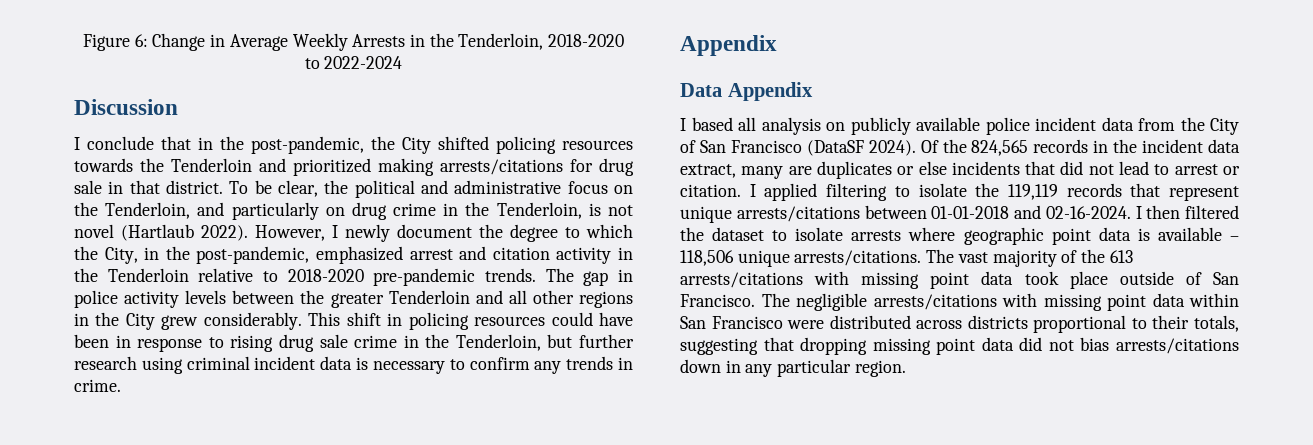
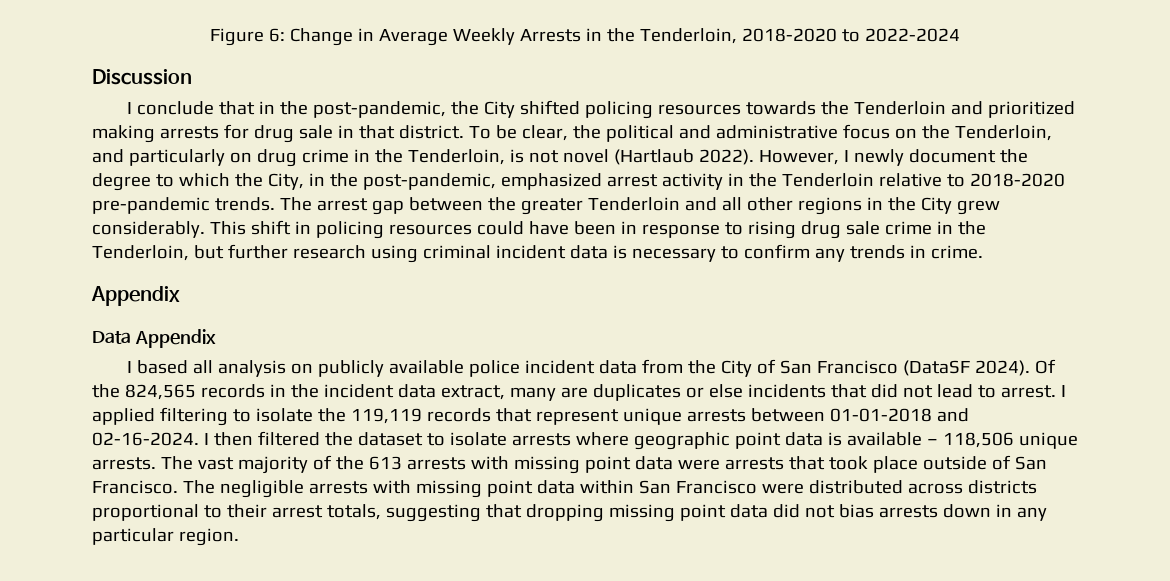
- I conclude that in the post-pandemic, the City shifted policing resources towards the Tenderloin and prioritized making arrests/citations for drug sale in that district.
+ I conclude that in the post-pandemic, the City shifted policing resources towards the Tenderloin and prioritized making arrests for drug sale in that district.
- However, I newly document the degree to which the City, in the post-pandemic, emphasized arrest and citation activity in the Tenderloin relative to 2018-2020 pre-pandemic trends.
+ However, I newly document the degree to which the City, in the post-pandemic, emphasized arrest activity in the Tenderloin relative to 2018-2020 pre-pandemic trends.
- The gap in police activity levels between the greater Tenderloin and all other regions in the City grew considerably.
+ The arrest gap between the greater Tenderloin and all other regions in the City grew considerably.
- Of the 824,565 records in the incident data extract, many are duplicates or else incidents that did not lead to arrest or citation.
+ Of the 824,565 records in the incident data extract, many are duplicates or else incidents that did not lead to arrest.
- I applied filtering to isolate the 119,119 records that represent unique arrests/citations between 01-01-2018 and 02-16-2024.
+ I applied filtering to isolate the 119,119 records that represent unique arrests between 01-01-2018 and 02-16-2024.
- I then filtered the dataset to isolate arrests where geographic point data is available – 118,506 unique arrests/citations.
+ I then filtered the dataset to isolate arrests where geographic point data is available – 118,506 unique arrests.
- The vast majority of the 613 arrests/citations with missing point data took place outside of San Francisco.
+ The vast majority of the 613 arrests with missing point data were arrests that took place outside of San Francisco.
- The negligible arrests/citations with missing point data within San Francisco were distributed across districts proportional to their totals, suggesting that dropping missing point data did not bias arrests/citations down in any particular region.
+ The negligible arrests with missing point data within San Francisco were distributed across districts proportional to their arrest totals, suggesting that dropping missing point data did not bias arrests down in any particular region.

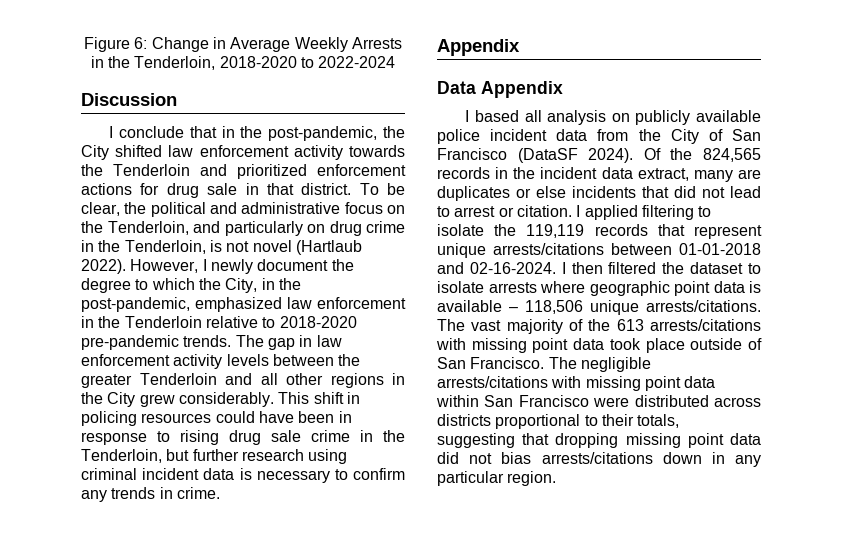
- I conclude that in the post-pandemic, the City shifted policing resources towards the Tenderloin and prioritized making arrests for drug sale in that district.
+ I conclude that in the post-pandemic, the City shifted law enforcement activity towards the Tenderloin and prioritized enforcement actions for drug sale in that district.
- However, I newly document the degree to which the City, in the post-pandemic, emphasized arrest activity in the Tenderloin relative to 2018-2020 pre-pandemic trends.
+ However, I newly document the degree to which the City, in the post-pandemic, emphasized law enforcement in the Tenderloin relative to 2018-2020 pre-pandemic trends.
- The arrest gap between the greater Tenderloin and all other regions in the City grew considerably.
+ The gap in law enforcement activity levels between the greater Tenderloin and all other regions in the City grew considerably.
- Of the 824,565 records in the incident data extract, many are duplicates or else incidents that did not lead to arrest.
+ Of the 824,565 records in the incident data extract, many are duplicates or else incidents that did not lead to arrest or citation.
- I applied filtering to isolate the 119,119 records that represent unique arrests between 01-01-2018 and 02-16-2024.
+ I applied filtering to isolate the 119,119 records that represent unique arrests/citations between 01-01-2018 and 02-16-2024.
- I then filtered the dataset to isolate arrests where geographic point data is available – 118,506 unique arrests.
+ I then filtered the dataset to isolate arrests where geographic point data is available – 118,506 unique arrests/citations.
- The vast majority of the 613 arrests with missing point data were arrests that took place outside of San Francisco.
+ The vast majority of the 613 arrests/citations with missing point data took place outside of San Francisco.
- The negligible arrests with missing point data within San Francisco were distributed across districts proportional to their arrest totals, suggesting that dropping missing point data did not bias arrests down in any particular region.
+ The negligible arrests/citations with missing point data within San Francisco were distributed across districts proportional to their totals, suggesting that dropping missing point data did not bias arrests/citations down in any particular region.

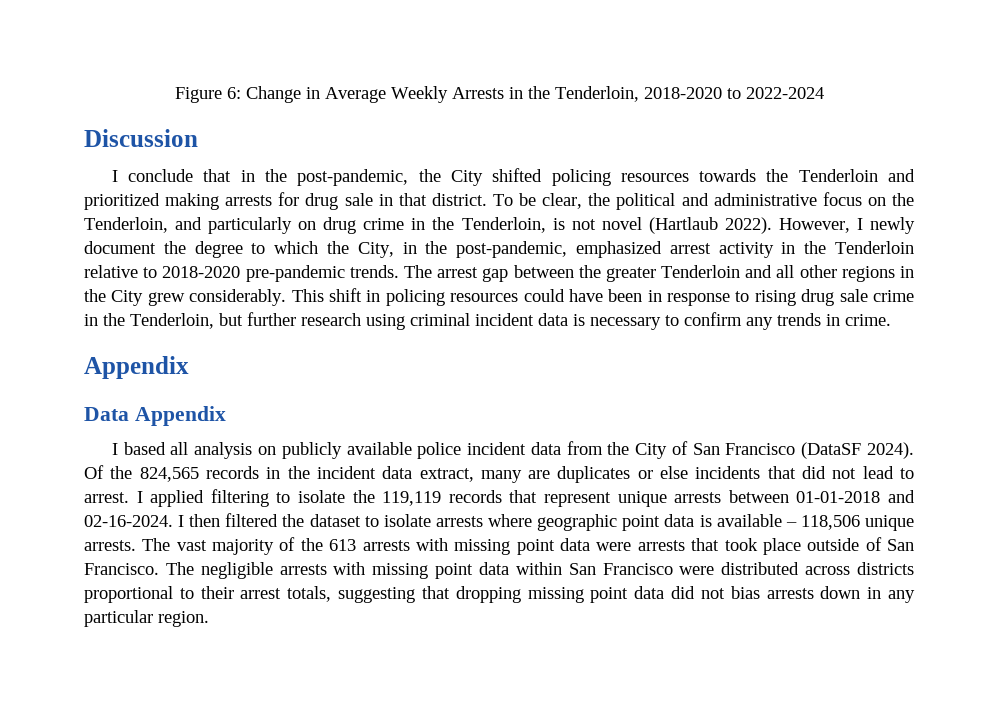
- I conclude that in the post-pandemic, the City shifted law enforcement activity towards the Tenderloin and prioritized enforcement actions for drug sale in that district.
+ I conclude that in the post-pandemic, the City shifted policing resources towards the Tenderloin and prioritized making arrests for drug sale in that district.
- However, I newly document the degree to which the City, in the post-pandemic, emphasized law enforcement in the Tenderloin relative to 2018-2020 pre-pandemic trends.
+ However, I newly document the degree to which the City, in the post-pandemic, emphasized arrest activity in the Tenderloin relative to 2018-2020 pre-pandemic trends.
- The gap in law enforcement activity levels between the greater Tenderloin and all other regions in the City grew considerably.
+ The arrest gap between the greater Tenderloin and all other regions in the City grew considerably.
- Of the 824,565 records in the incident data extract, many are duplicates or else incidents that did not lead to arrest or citation.
+ Of the 824,565 records in the incident data extract, many are duplicates or else incidents that did not lead to arrest.
- I applied filtering to isolate the 119,119 records that represent unique arrests/citations between 01-01-2018 and 02-16-2024.
+ I applied filtering to isolate the 119,119 records that represent unique arrests between 01-01-2018 and 02-16-2024.
- I then filtered the dataset to isolate arrests where geographic point data is available – 118,506 unique arrests/citations.
+ I then filtered the dataset to isolate arrests where geographic point data is available – 118,506 unique arrests.
- The vast majority of the 613 arrests/citations with missing point data took place outside of San Francisco.
+ The vast majority of the 613 arrests with missing point data were arrests that took place outside of San Francisco.
- The negligible arrests/citations with missing point data within San Francisco were distributed across districts proportional to their totals, suggesting that dropping missing point data did not bias arrests/citations down in any particular region.
+ The negligible arrests with missing point data within San Francisco were distributed across districts proportional to their arrest totals, suggesting that dropping missing point data did not bias arrests down in any particular region.

